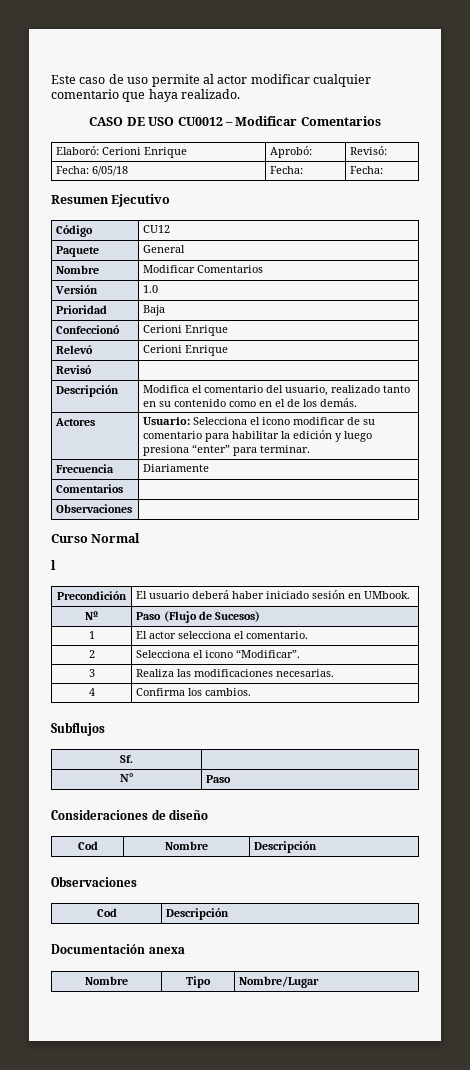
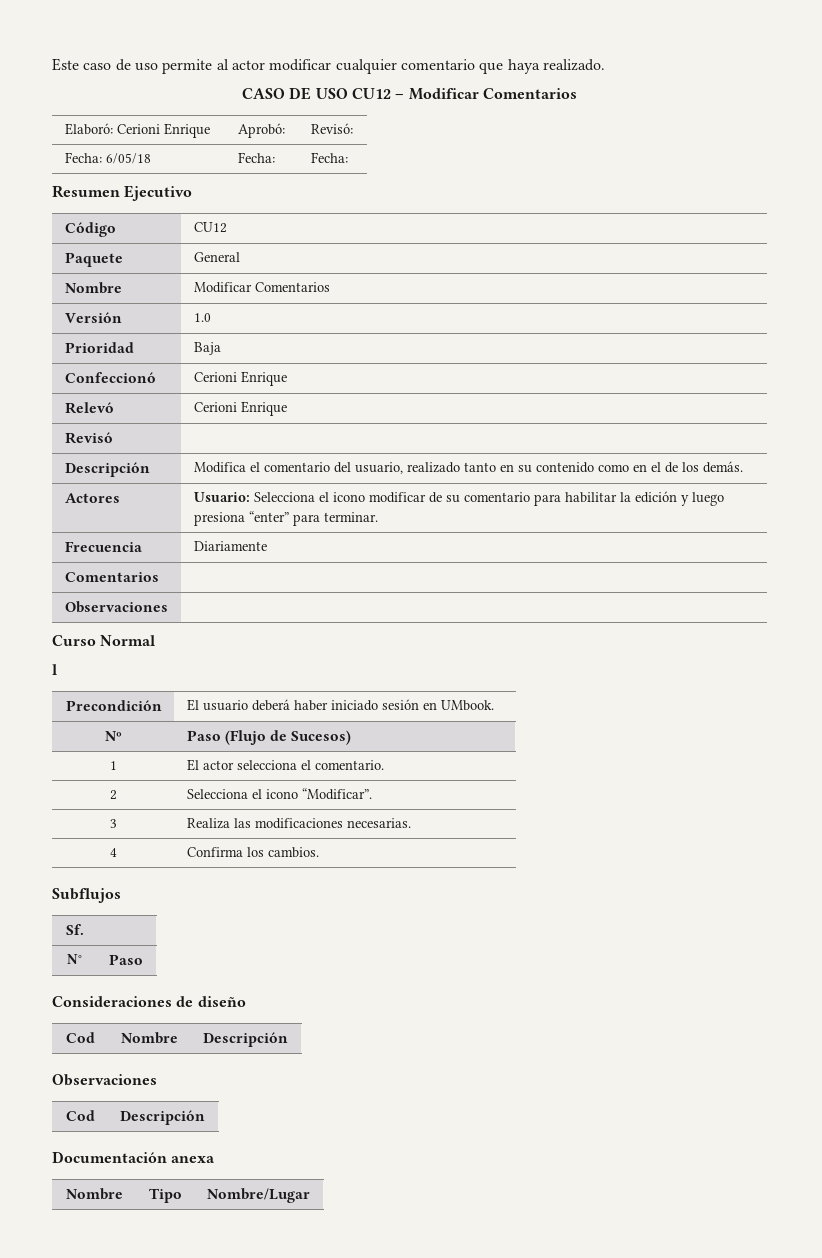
- CASO DE USO CU0012 – Modificar Comentarios
+ CASO DE USO CU12 – Modificar Comentarios

